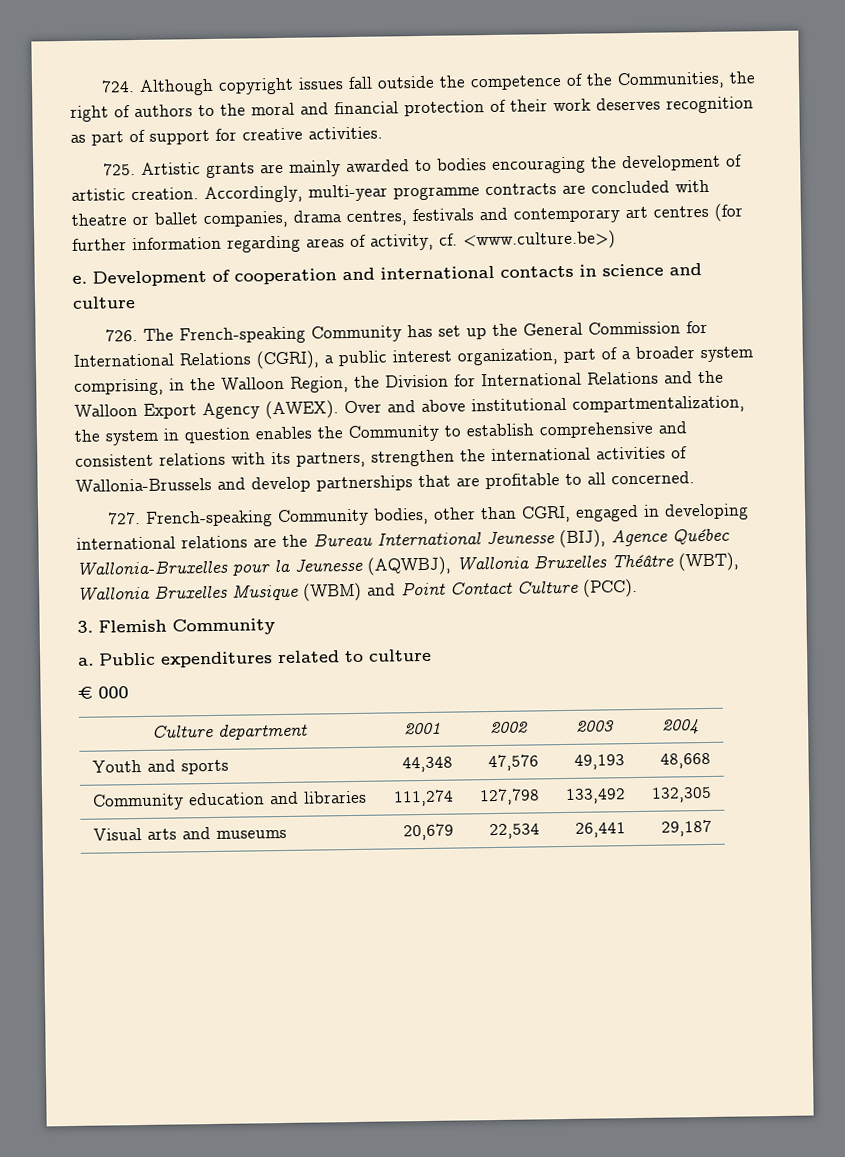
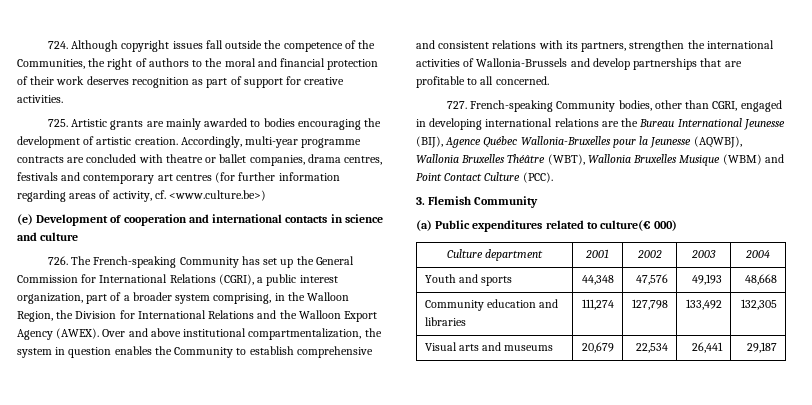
- e. Development of cooperation and international contacts in science and culture
+ (e) Development of cooperation and international contacts in science and culture
- a. Public expenditures related to culture
- € 000
+ (a) Public expenditures related to culture(€ 000)

